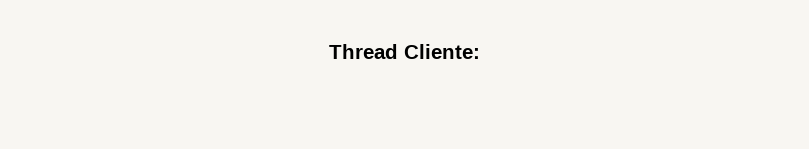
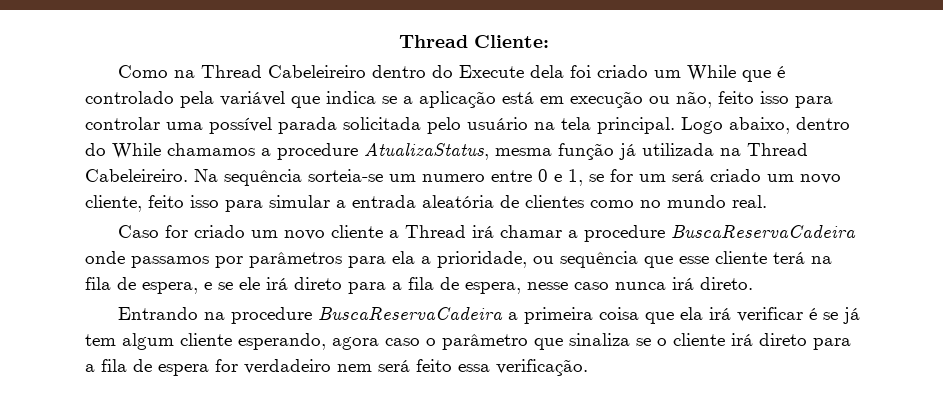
+ Como na Thread Cabeleireiro dentro do Execute dela foi criado um While que é controlado pela variável que indica se a aplicação está em execução ou não, feito isso para controlar uma possível parada solicitada pelo usuário na tela principal. Logo abaixo, dentro do While chamamos a procedure AtualizaStatus, mesma função já utilizada na Thread Cabeleireiro. Na sequência sorteia-se um numero entre 0 e 1, se for um será criado um novo cliente, feito isso para simular a entrada aleatória de clientes como no mundo real.
+ Caso for criado um novo cliente a Thread irá chamar a procedure BuscaReservaCadeira onde passamos por parâmetros para ela a prioridade, ou sequência que esse cliente terá na fila de espera, e se ele irá direto para a fila de espera, nesse caso nunca irá direto.
+ Entrando na procedure BuscaReservaCadeira a primeira coisa que ela irá verificar é se já tem algum cliente esperando, agora caso o parâmetro que sinaliza se o cliente irá direto para a fila de espera for verdadeiro nem será feito essa verificação.

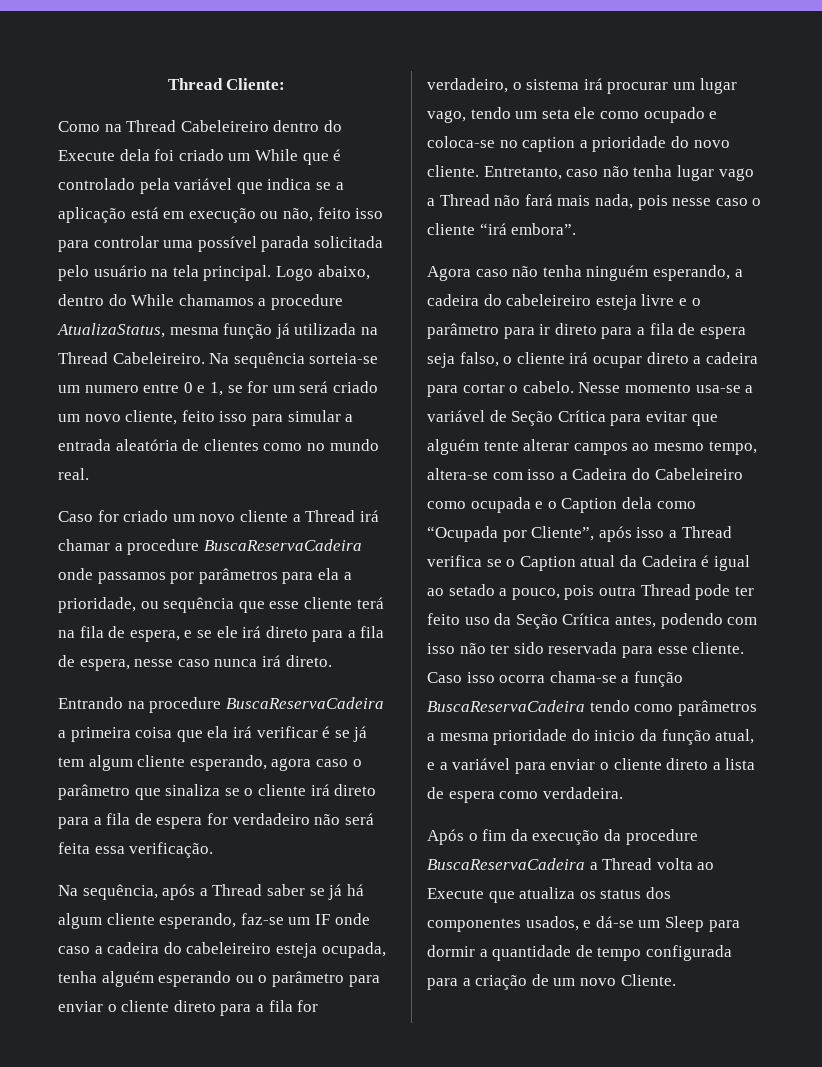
- Entrando na procedure BuscaReservaCadeira a primeira coisa que ela irá verificar é se já tem algum cliente esperando, agora caso o parâmetro que sinaliza se o cliente irá direto para a fila de espera for verdadeiro nem será feito essa verificação.
+ Entrando na procedure BuscaReservaCadeira a primeira coisa que ela irá verificar é se já tem algum cliente esperando, agora caso o parâmetro que sinaliza se o cliente irá direto para a fila de espera for verdadeiro não será feita essa verificação.
+ Na sequência, após a Thread saber se já há algum cliente esperando, faz-se um IF onde caso a cadeira do cabeleireiro esteja ocupada, tenha alguém esperando ou o parâmetro para enviar o cliente direto para a fila for verdadeiro, o sistema irá procurar um lugar vago, tendo um seta ele como ocupado e coloca-se no caption a prioridade do novo cliente. Entretanto, caso não tenha lugar vago a Thread não fará mais nada, pois nesse caso o cliente “irá embora”.
+ Agora caso não tenha ninguém esperando, a cadeira do cabeleireiro esteja livre e o parâmetro para ir direto para a fila de espera seja falso, o cliente irá ocupar direto a cadeira para cortar o cabelo. Nesse momento usa-se a variável de Seção Crítica para evitar que alguém tente alterar campos ao mesmo tempo, altera-se com isso a Cadeira do Cabeleireiro como ocupada e o Caption dela como “Ocupada por Cliente”, após isso a Thread verifica se o Caption atual da Cadeira é igual ao setado a pouco, pois outra Thread pode ter feito uso da Seção Crítica antes, podendo com isso não ter sido reservada para esse cliente. Caso isso ocorra chama-se a função BuscaReservaCadeira tendo como parâmetros a mesma prioridade do inicio da função atual, e a variável para enviar o cliente direto a lista de espera como verdadeira.
+ Após o fim da execução da procedure BuscaReservaCadeira a Thread volta ao Execute que atualiza os status dos componentes usados, e dá-se um Sleep para dormir a quantidade de tempo configurada para a criação de um novo Cliente.

